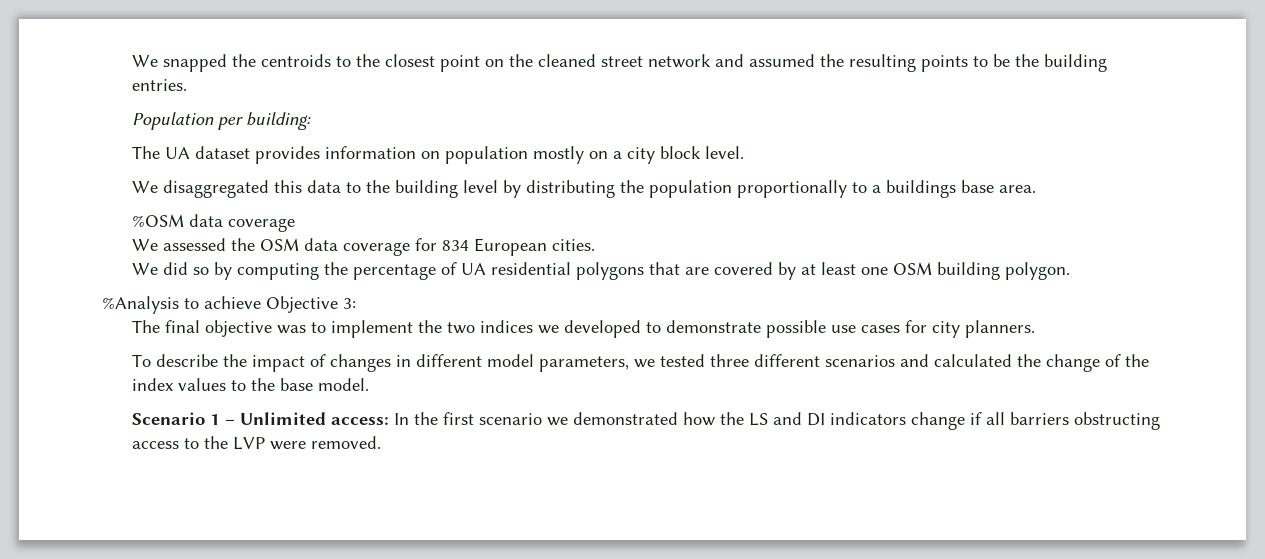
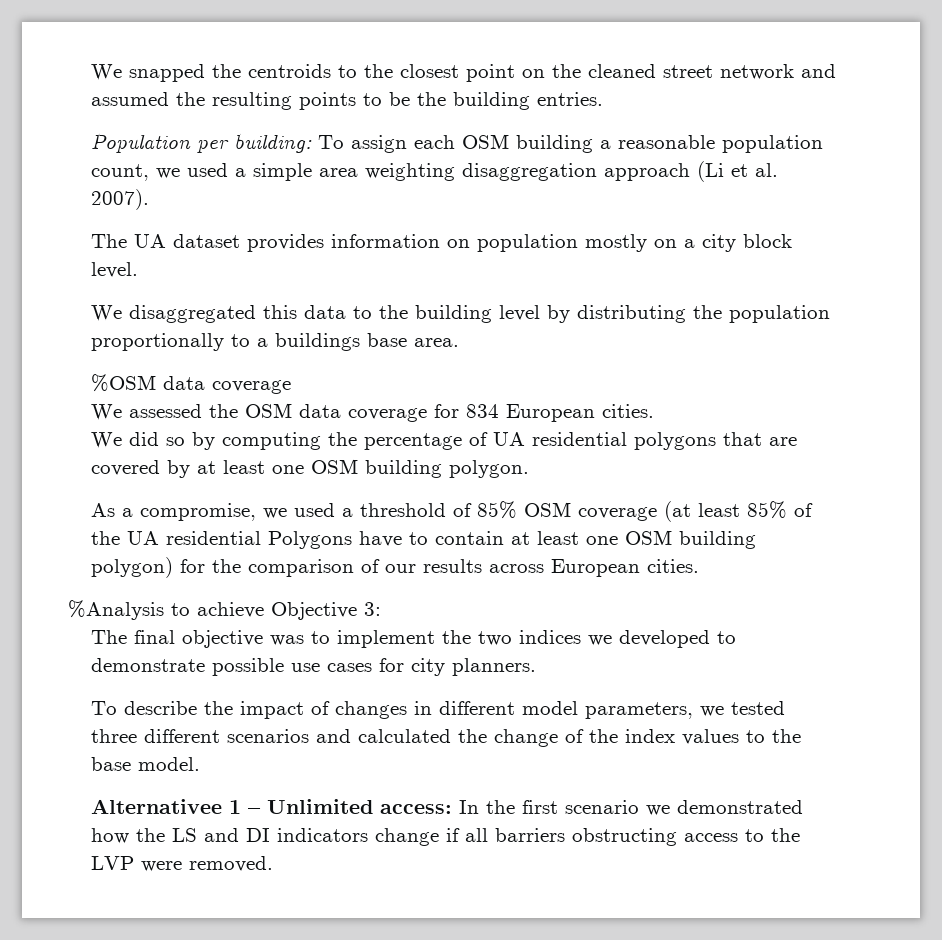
- Population per building:
+ Population per building: To assign each OSM building a reasonable population count, we used a simple area weighting disaggregation approach (Li et al. 2007).
+ As a compromise, we used a threshold of 85% OSM coverage (at least 85% of the UA residential Polygons have to contain at least one OSM building polygon) for the comparison of our results across European cities.
- Scenario 1 – Unlimited access: In the first scenario we demonstrated how the LS and DI indicators change if all barriers obstructing access to the LVP were removed.
+ Alternativee 1 – Unlimited access: In the first scenario we demonstrated how the LS and DI indicators change if all barriers obstructing access to the LVP were removed.

